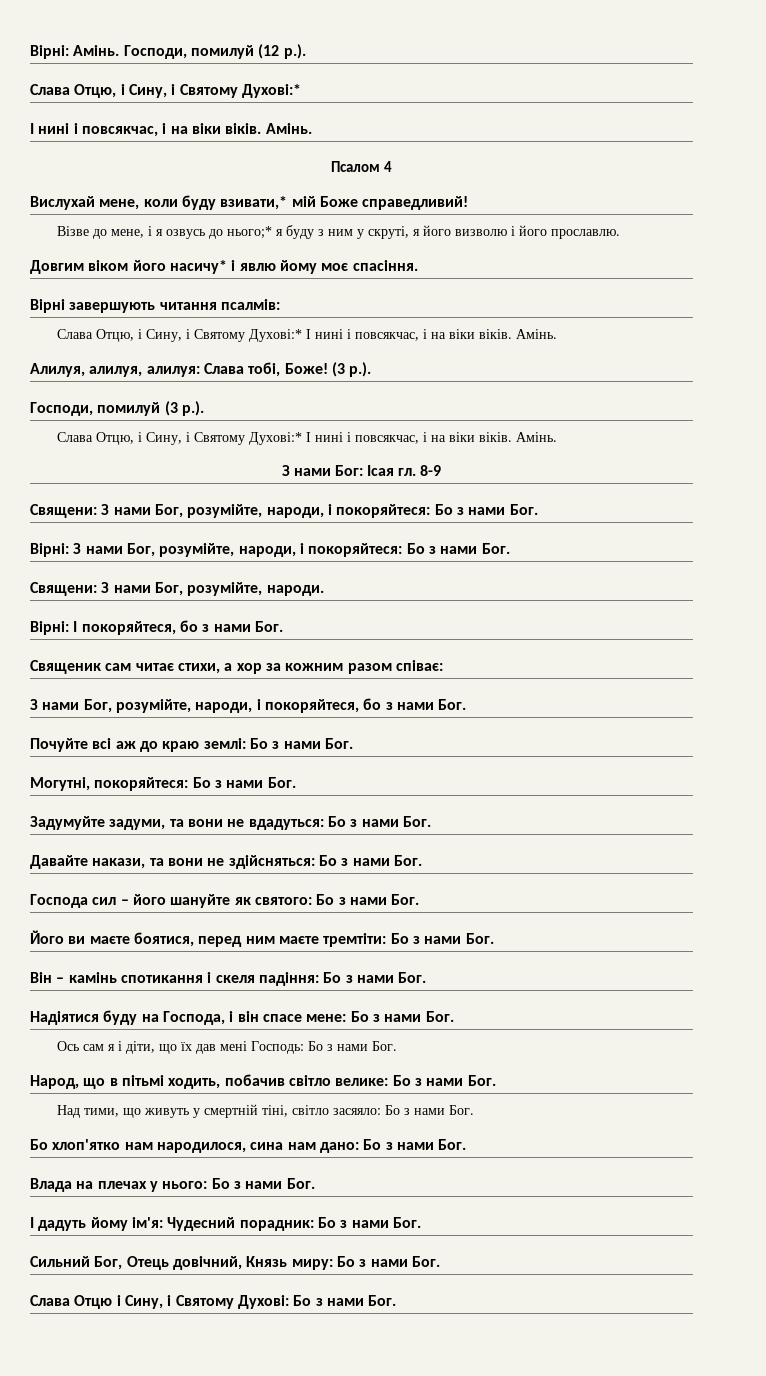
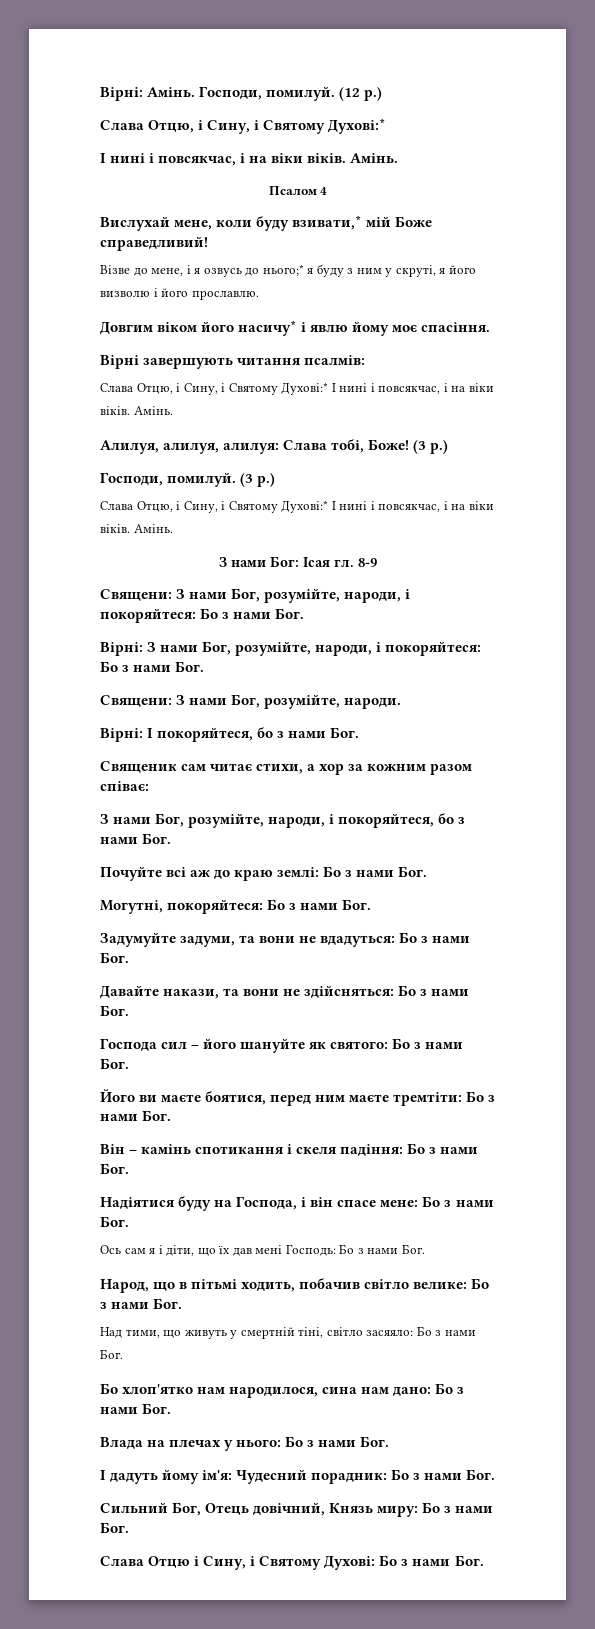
- Господи, помилуй (12 р.).
+ Господи, помилуй. (12 р.)
- Алилуя, алилуя, алилуя: Слава тобі, Боже! (3 р.).
- Господи, помилуй (3 р.).
+ Алилуя, алилуя, алилуя: Слава тобі, Боже! (3 р.)
+ Господи, помилуй. (3 р.)

